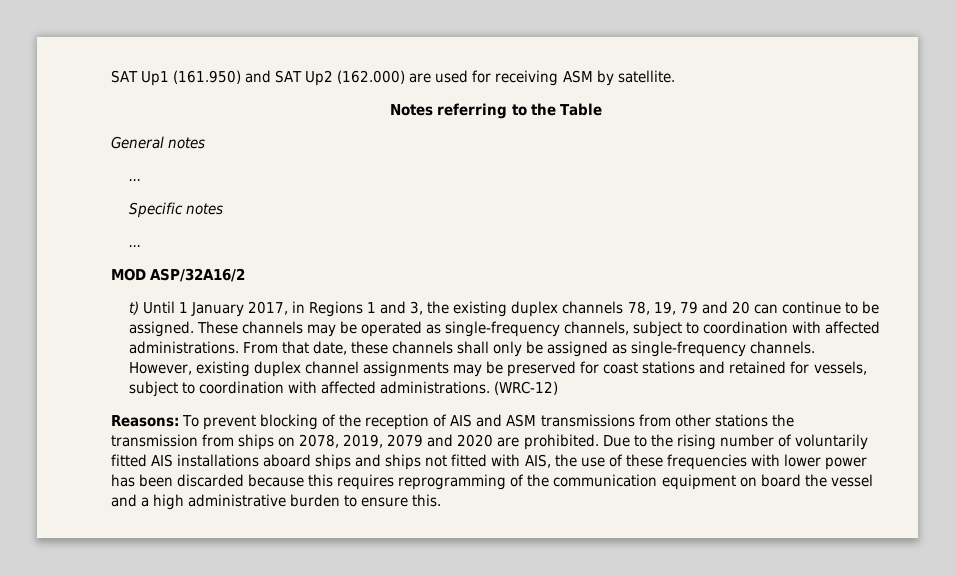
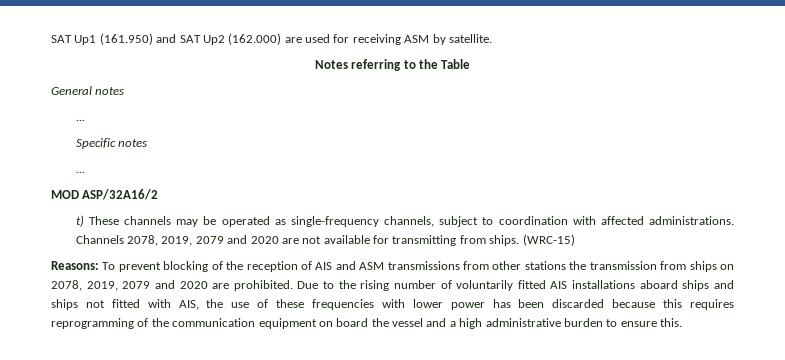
- t) Until 1 January 2017, in Regions 1 and 3, the existing duplex channels 78, 19, 79 and 20 can continue to be assigned. These channels may be operated as single-frequency channels, subject to coordination with affected administrations.
+ t) These channels may be operated as single-frequency channels, subject to coordination with affected administrations.
- From that date, these channels shall only be assigned as single-frequency channels. However, existing duplex channel assignments may be preserved for coast stations and retained for vessels, subject to coordination with affected administrations. (WRC-12)
+ Channels 2078, 2019, 2079 and 2020 are not available for transmitting from ships. (WRC-15)

